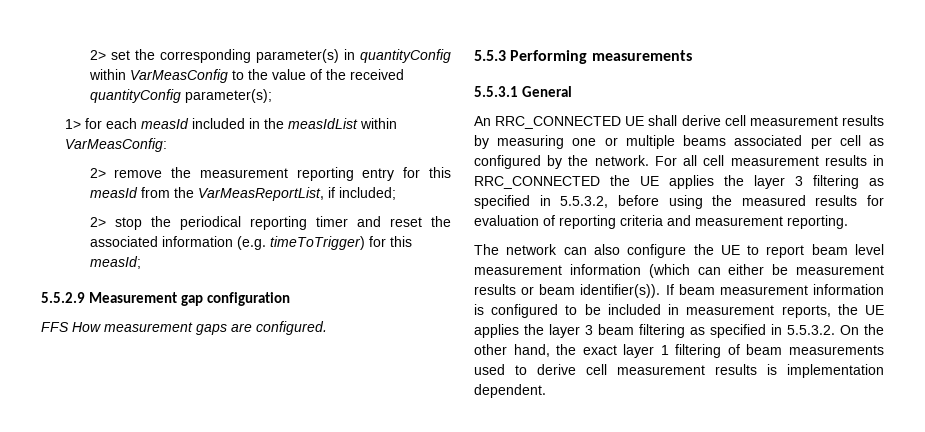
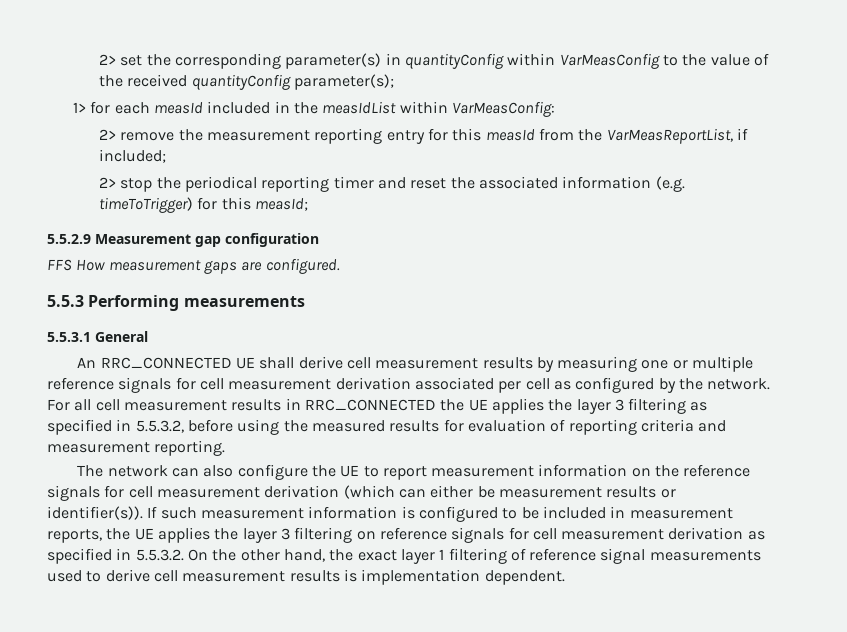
- An RRC_CONNECTED UE shall derive cell measurement results by measuring one or multiple beams associated per cell as configured by the network.
+ An RRC_CONNECTED UE shall derive cell measurement results by measuring one or multiple reference signals for cell measurement derivation associated per cell as configured by the network.
- The network can also configure the UE to report beam level measurement information (which can either be measurement results or beam identifier(s)).
+ The network can also configure the UE to report measurement information on the reference signals for cell measurement derivation (which can either be measurement results or identifier(s)).
- If beam measurement information is configured to be included in measurement reports, the UE applies the layer 3 beam filtering as specified in 5.5.3.2. On the other hand, the exact layer 1 filtering of beam measurements used to derive cell measurement results is implementation dependent.
+ If such measurement information is configured to be included in measurement reports, the UE applies the layer 3 filtering on reference signals for cell measurement derivation as specified in 5.5.3.2. On the other hand, the exact layer 1 filtering of reference signal measurements used to derive cell measurement results is implementation dependent.

